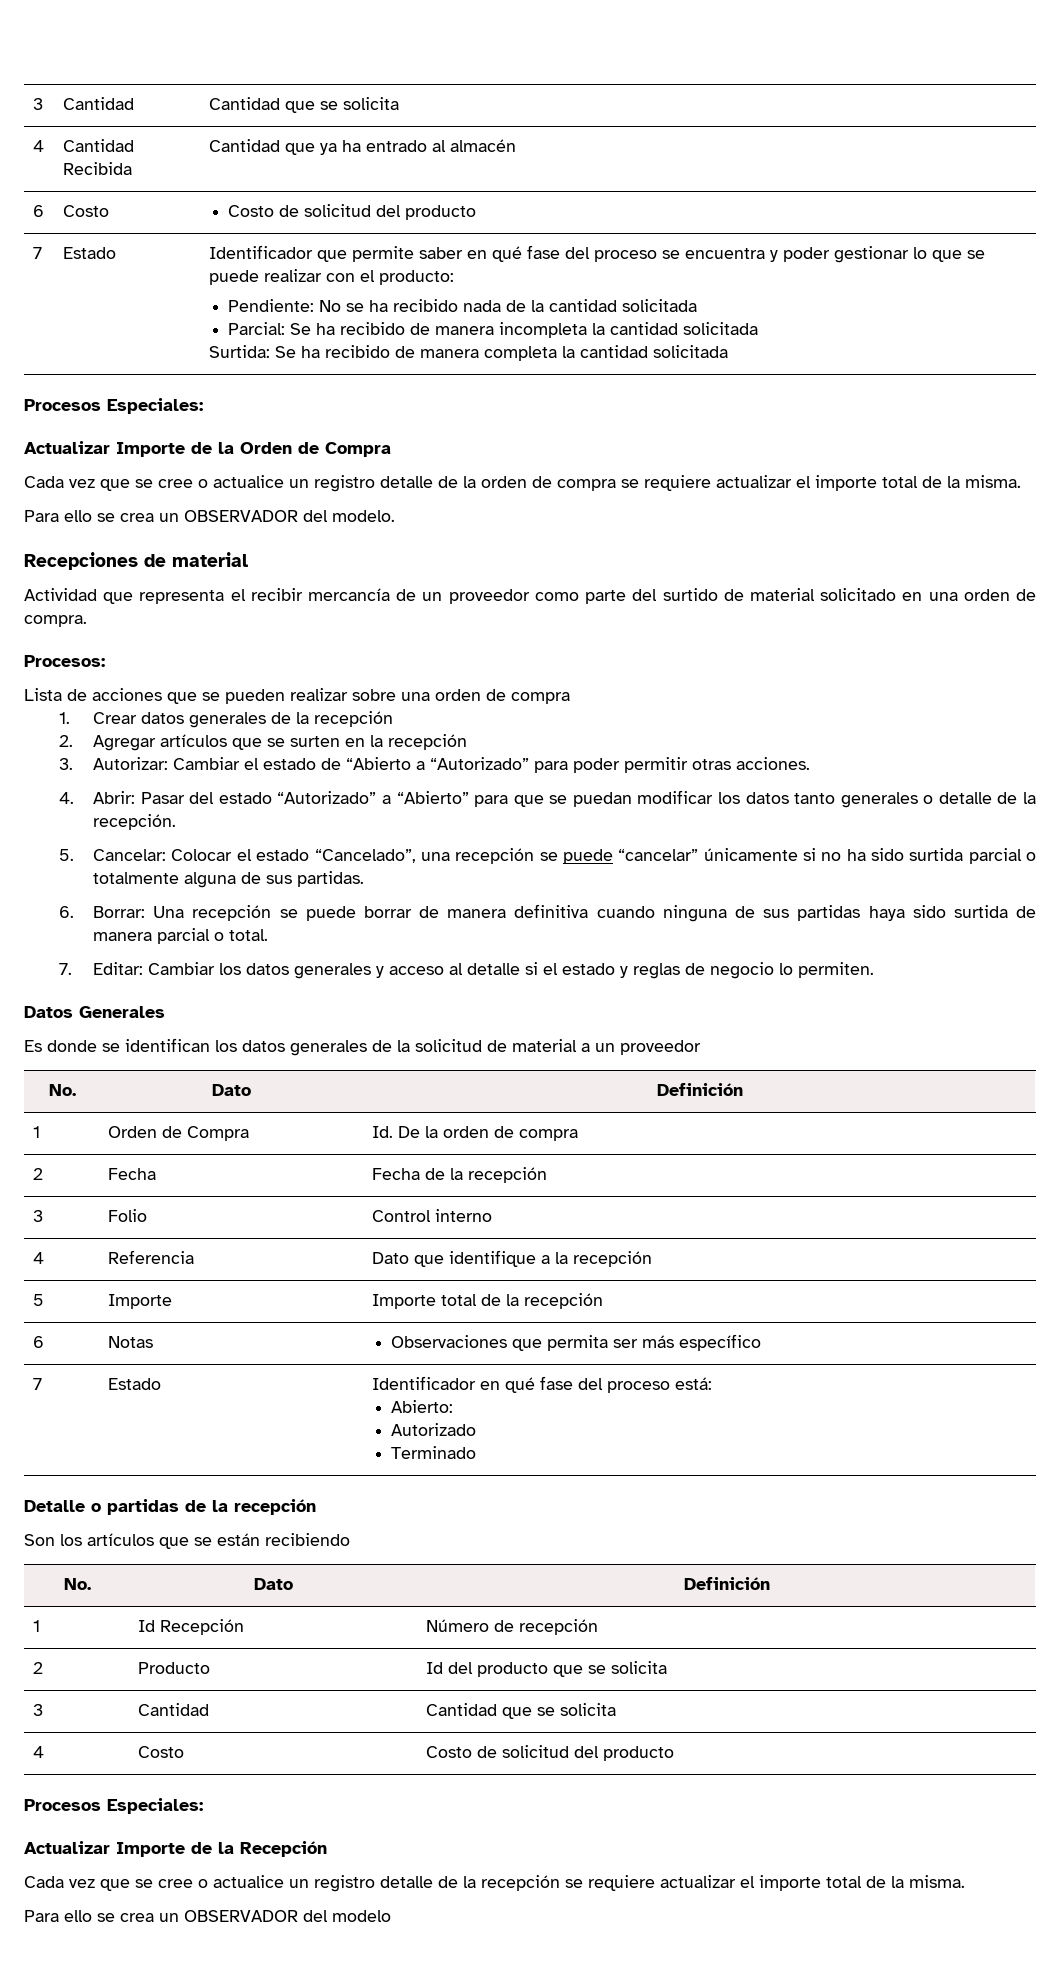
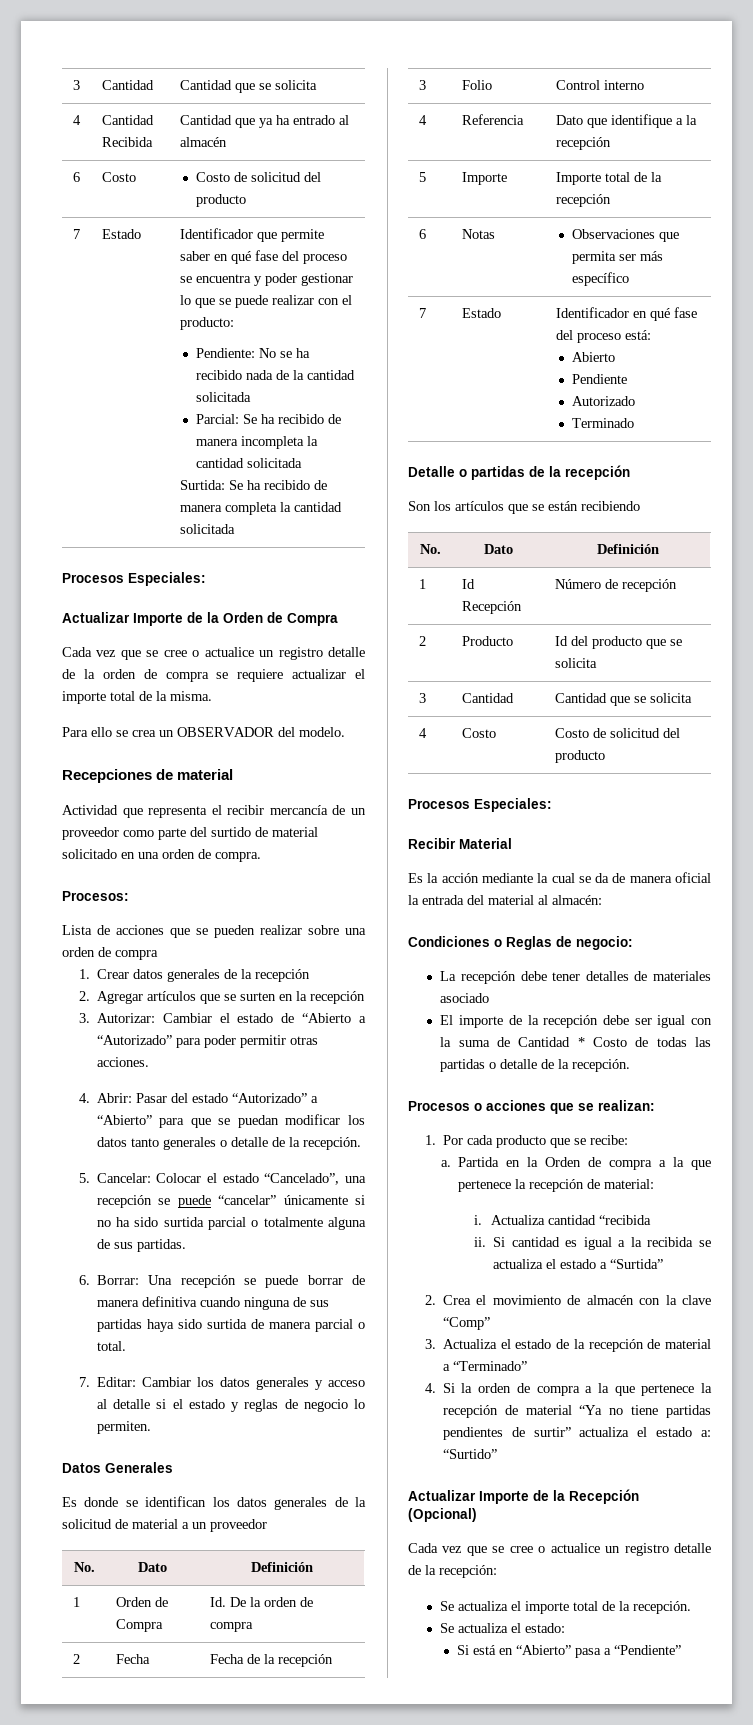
  7 | Estado | Identificador en qué fase del proceso está:
- Abierto:
+ Abierto
+ Pendiente
+ Recibir Material
+ Es la acción mediante la cual se da de manera oficial la entrada del material al almacén:
+ Condiciones o Reglas de negocio:
+ La recepción debe tener detalles de materiales asociado
+ El importe de la recepción debe ser igual con la suma de Cantidad * Costo de todas las partidas o detalle de la recepción.
+ Procesos o acciones que se realizan:
+ 1. Por cada producto que se recibe:
+ a. Partida en la Orden de compra a la que pertenece la recepción de material:
+ i. Actualiza cantidad “recibida
+ ii. Si cantidad es igual a la recibida se actualiza el estado a “Surtida”
+ 2. Crea el movimiento de almacén con la clave “Comp”
+ 3. Actualiza el estado de la recepción de material a “Terminado”
+ 4. Si la orden de compra a la que pertenece la recepción de material “Ya no tiene partidas pendientes de surtir” actualiza el estado a: “Surtido”
- Actualizar Importe de la Recepción
+ Actualizar Importe de la Recepción (Opcional)
- Cada vez que se cree o actualice un registro detalle de la recepción se requiere actualizar el importe total de la misma.
- Para ello se crea un OBSERVADOR del modelo
+ Cada vez que se cree o actualice un registro detalle de la recepción:
+ Se actualiza el importe total de la recepción.
+ Se actualiza el estado:
+ Si está en “Abierto” pasa a “Pendiente”

